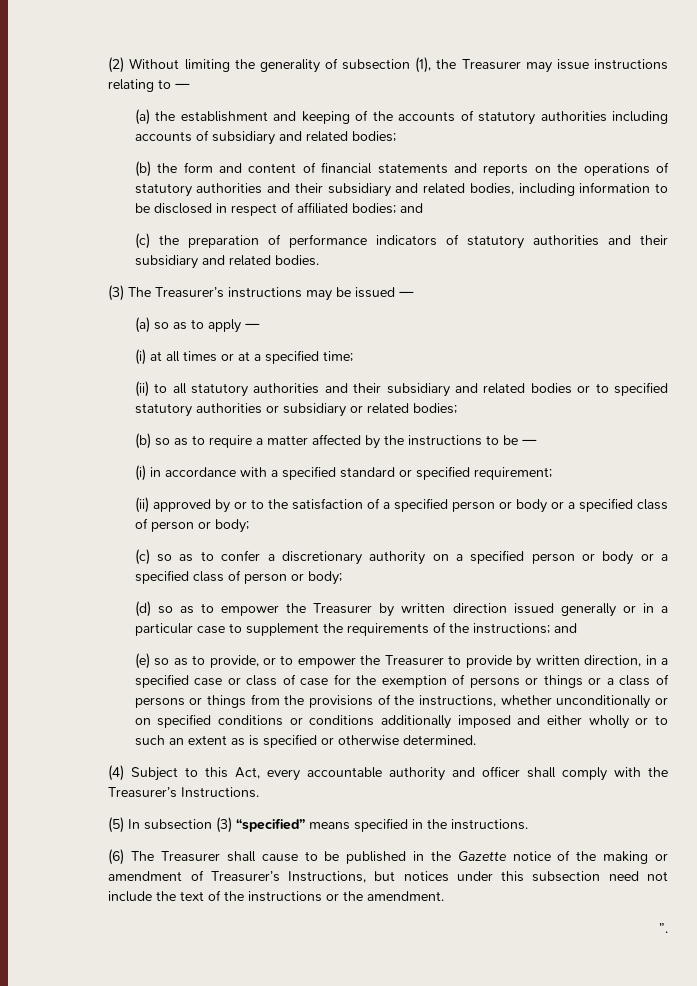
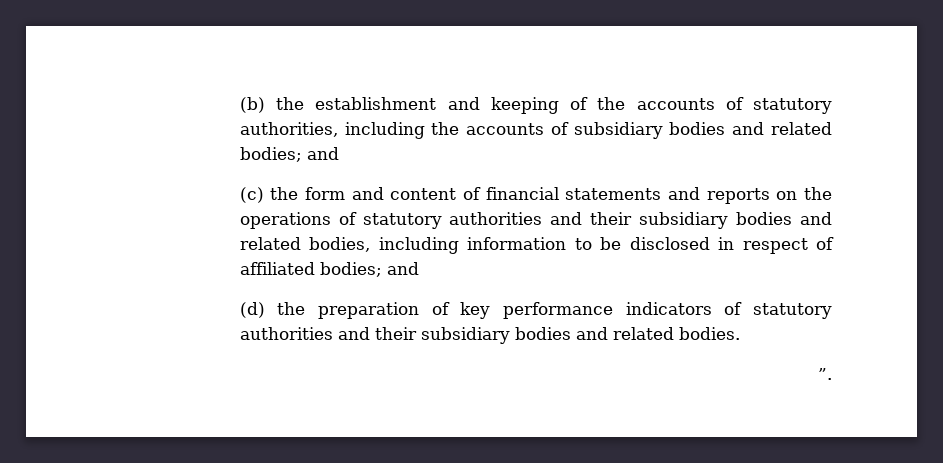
- (2) Without limiting the generality of subsection (1), the Treasurer may issue instructions relating to —
- (a) the establishment and keeping of the accounts of statutory authorities including accounts of subsidiary and related bodies;
- (b) the form and content of financial statements and reports on the operations of statutory authorities and their subsidiary and related bodies, including information to be disclosed in respect of affiliated bodies; and
+ (b) the establishment and keeping of the accounts of statutory authorities, including the accounts of subsidiary bodies and related bodies; and
+ (c) the form and content of financial statements and reports on the operations of statutory authorities and their subsidiary bodies and related bodies, including information to be disclosed in respect of affiliated bodies; and
- (c) the preparation of performance indicators of statutory authorities and their subsidiary and related bodies.
+ (d) the preparation of key performance indicators of statutory authorities and their subsidiary bodies and related bodies.
- (3) The Treasurer’s instructions may be issued —
- (a) so as to apply —
- (i) at all times or at a specified time;
- (ii) to all statutory authorities and their subsidiary and related bodies or to specified statutory authorities or subsidiary or related bodies;
- (b) so as to require a matter affected by the instructions to be —
- (i) in accordance with a specified standard or specified requirement;
- (ii) approved by or to the satisfaction of a specified person or body or a specified class of person or body;
- (c) so as to confer a discretionary authority on a specified person or body or a specified class of person or body;
- (d) so as to empower the Treasurer by written direction issued generally or in a particular case to supplement the requirements of the instructions; and
- (e) so as to provide, or to empower the Treasurer to provide by written direction, in a specified case or class of case for the exemption of persons or things or a class of persons or things from the provisions of the instructions, whether unconditionally or on specified conditions or conditions additionally imposed and either wholly or to such an extent as is specified or otherwise determined.
- (4) Subject to this Act, every accountable authority and officer shall comply with the Treasurer’s Instructions.
- (5) In subsection (3) “specified” means specified in the instructions.
- (6) The Treasurer shall cause to be published in the Gazette notice of the making or amendment of Treasurer’s Instructions, but notices under this subsection need not include the text of the instructions or the amendment.

